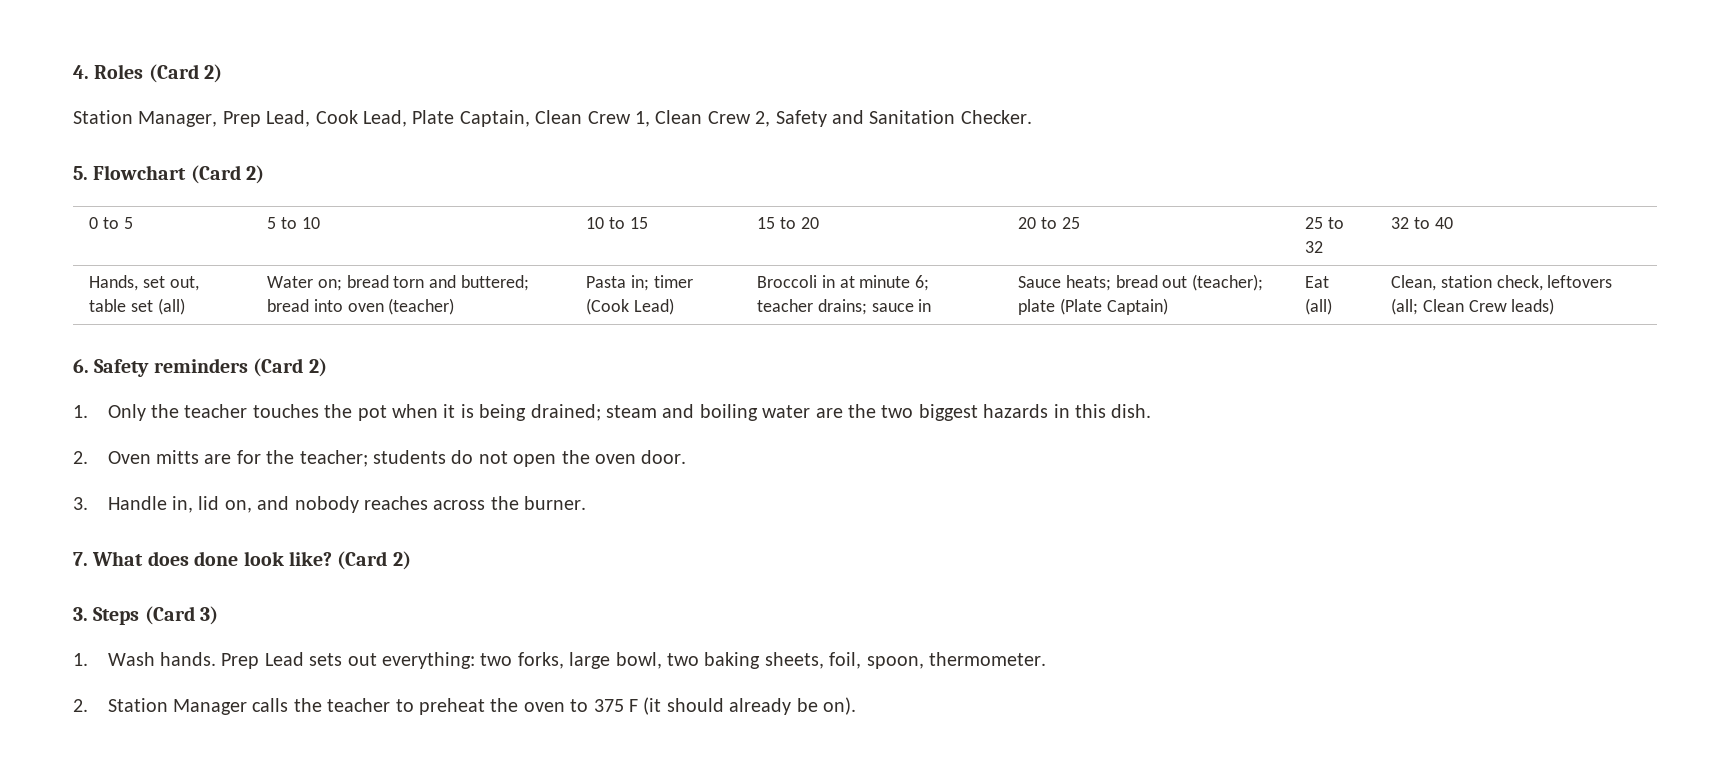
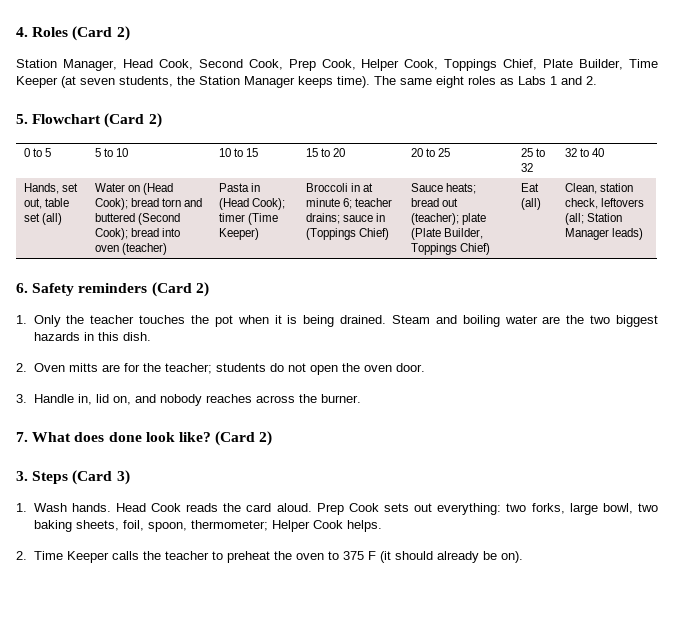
- Station Manager, Prep Lead, Cook Lead, Plate Captain, Clean Crew 1, Clean Crew 2, Safety and Sanitation Checker.
+ Station Manager, Head Cook, Second Cook, Prep Cook, Helper Cook, Toppings Chief, Plate Builder, Time Keeper (at seven students, the Station Manager keeps time). The same eight roles as Labs 1 and 2.
- Water on; bread torn and buttered; bread into oven (teacher)
+ Water on (Head Cook); bread torn and buttered (Second Cook); bread into oven (teacher)
- Pasta in; timer (Cook Lead)
+ Pasta in (Head Cook); timer (Time Keeper)
- Broccoli in at minute 6; teacher drains; sauce in
+ Broccoli in at minute 6; teacher drains; sauce in (Toppings Chief)
- Sauce heats; bread out (teacher); plate (Plate Captain)
+ Sauce heats; bread out (teacher); plate (Plate Builder, Toppings Chief)
- Clean, station check, leftovers (all; Clean Crew leads)
+ Clean, station check, leftovers (all; Station Manager leads)
- 1. Only the teacher touches the pot when it is being drained; steam and boiling water are the two biggest hazards in this dish.
+ 1. Only the teacher touches the pot when it is being drained. Steam and boiling water are the two biggest hazards in this dish.
- Prep Lead sets out everything: two forks, large bowl, two baking sheets, foil, spoon, thermometer.
- 2. Station Manager calls the teacher to preheat the oven to 375 F (it should already be on).
+ Head Cook reads the card aloud. Prep Cook sets out everything: two forks, large bowl, two baking sheets, foil, spoon, thermometer; Helper Cook helps.
+ 2. Time Keeper calls the teacher to preheat the oven to 375 F (it should already be on).

